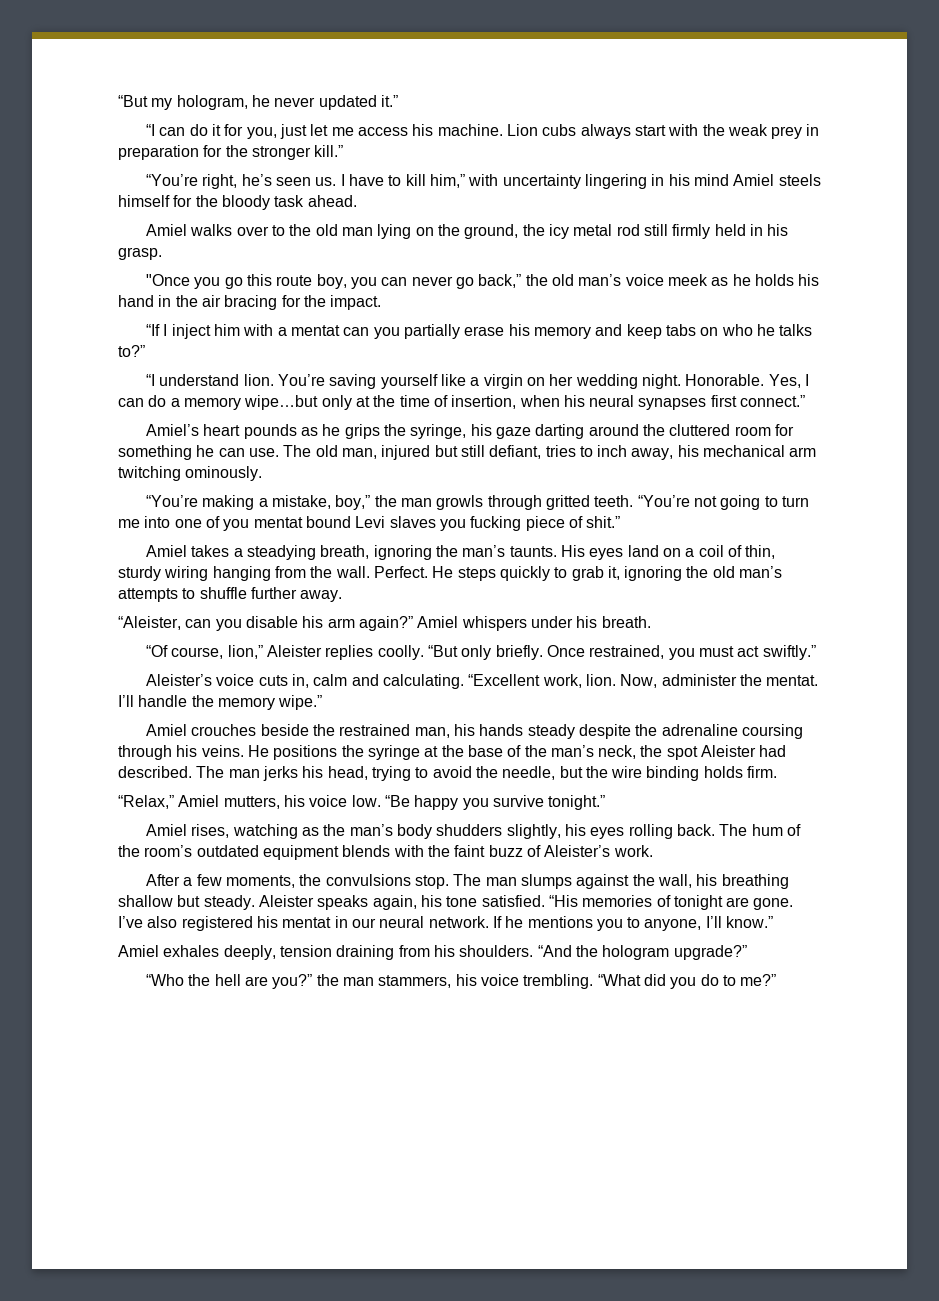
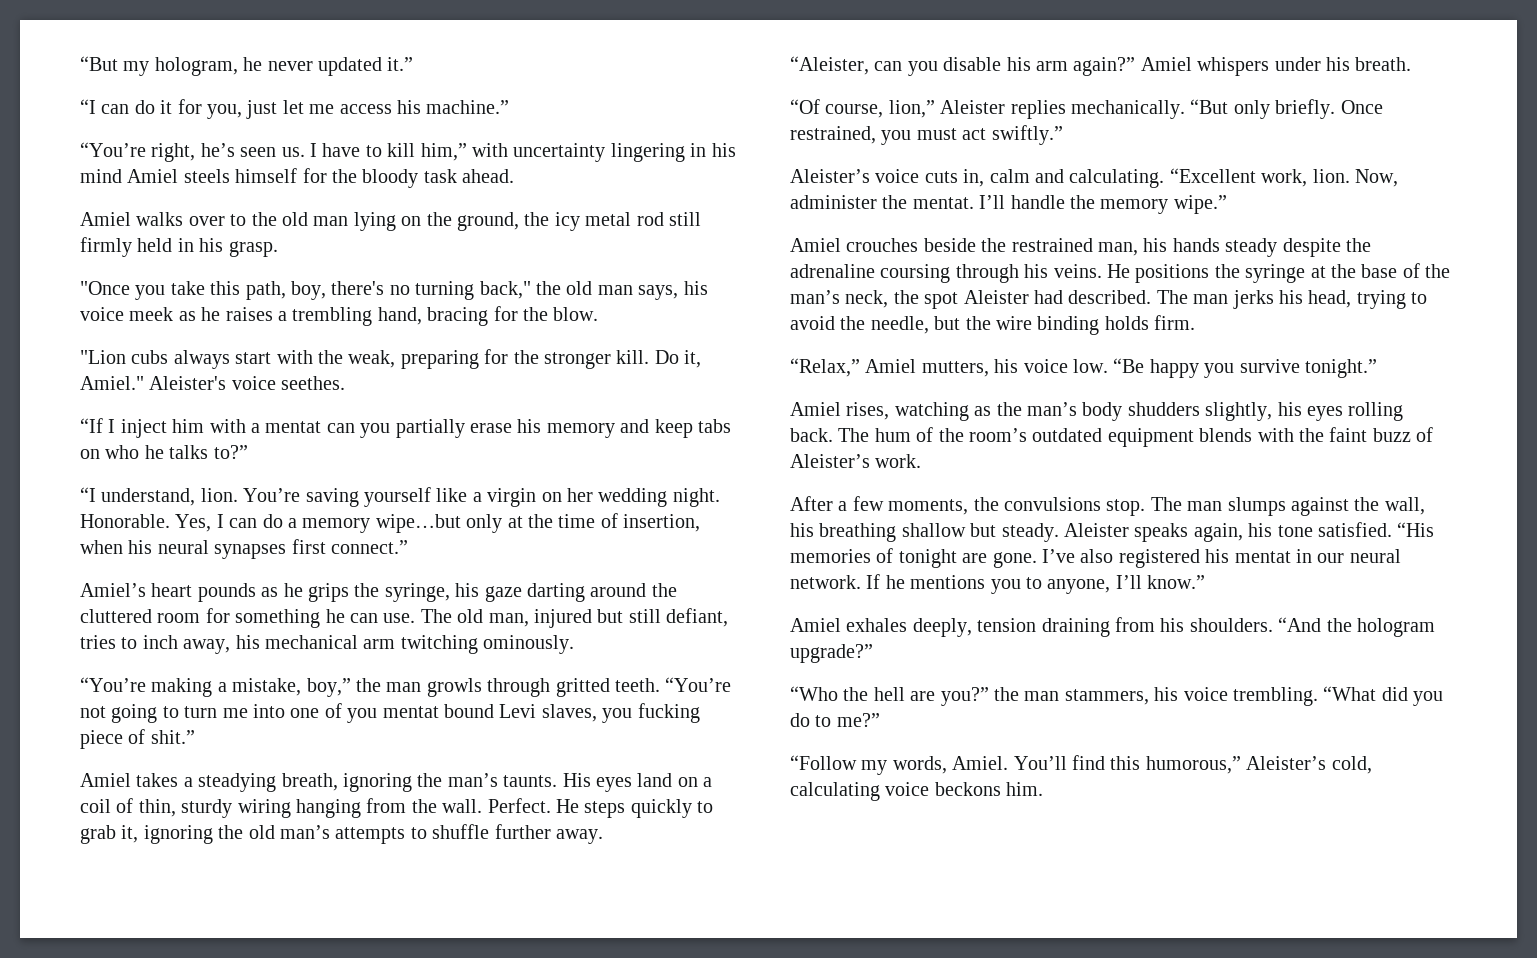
- “I can do it for you, just let me access his machine. Lion cubs always start with the weak prey in preparation for the stronger kill.”
+ “I can do it for you, just let me access his machine.”
- "Once you go this route boy, you can never go back,” the old man’s voice meek as he holds his hand in the air bracing for the impact.
+ "Once you take this path, boy, there's no turning back," the old man says, his voice meek as he raises a trembling hand, bracing for the blow.
+ "Lion cubs always start with the weak, preparing for the stronger kill. Do it, Amiel." Aleister's voice seethes.
- “I understand lion.
+ “I understand, lion.
- “You’re not going to turn me into one of you mentat bound Levi slaves you fucking piece of shit.”
+ “You’re not going to turn me into one of you mentat bound Levi slaves, you fucking piece of shit.”
- “Of course, lion,” Aleister replies coolly.
+ “Of course, lion,” Aleister replies mechanically.
+ “Follow my words, Amiel. You’ll find this humorous,” Aleister’s cold, calculating voice beckons him.

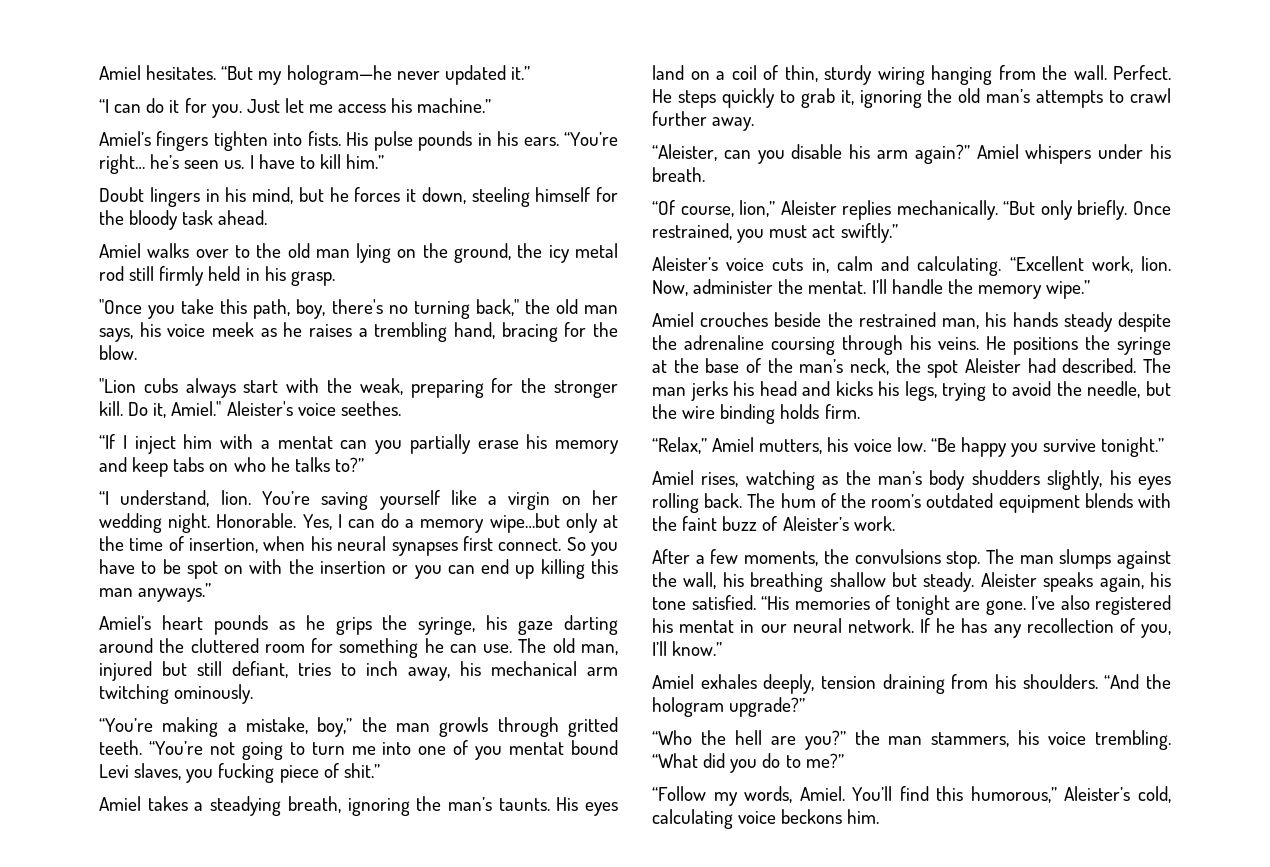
- “But my hologram, he never updated it.”
+ Amiel hesitates. “But my hologram—he never updated it.”
- “I can do it for you, just let me access his machine.”
+ “I can do it for you. Just let me access his machine.”
- “You’re right, he’s seen us.
+ Amiel’s fingers tighten into fists. His pulse pounds in his ears. “You’re right… he’s seen us.
- I have to kill him,” with uncertainty lingering in his mind Amiel steels himself for the bloody task ahead.
+ I have to kill him.”
+ Doubt lingers in his mind, but he forces it down, steeling himself for the bloody task ahead.
- Yes, I can do a memory wipe…but only at the time of insertion, when his neural synapses first connect.”
+ Yes, I can do a memory wipe…but only at the time of insertion, when his neural synapses first connect. So you have to be spot on with the insertion or you can end up killing this man anyways.”
- He steps quickly to grab it, ignoring the old man’s attempts to shuffle further away.
+ He steps quickly to grab it, ignoring the old man’s attempts to crawl further away.
- The man jerks his head, trying to avoid the needle, but the wire binding holds firm.
+ The man jerks his head and kicks his legs, trying to avoid the needle, but the wire binding holds firm.
- If he mentions you to anyone, I’ll know.”
+ If he has any recollection of you, I’ll know.”

